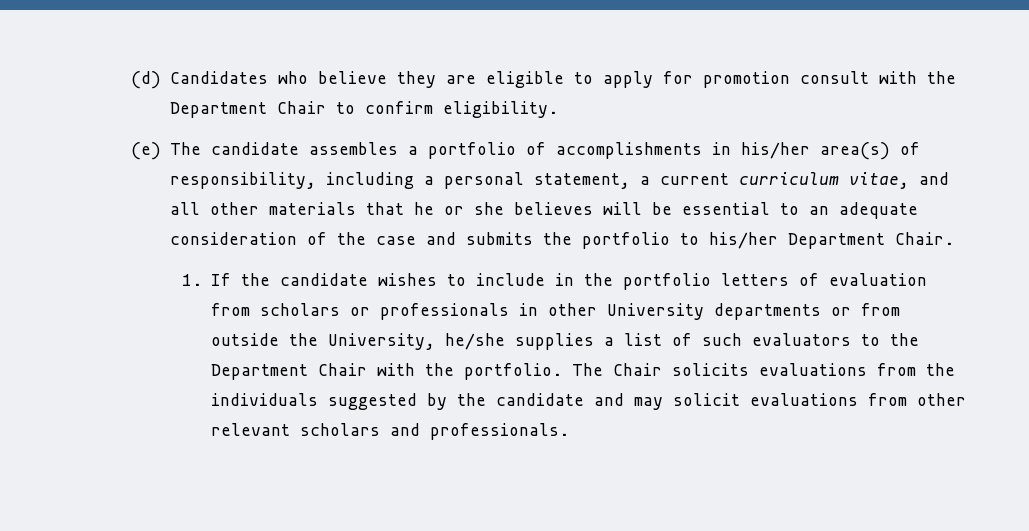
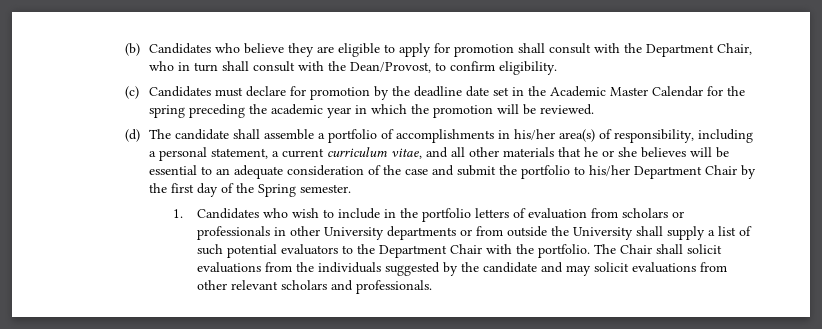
- (d) Candidates who believe they are eligible to apply for promotion consult with the Department Chair to confirm eligibility.
- (e) The candidate assembles a portfolio of accomplishments in his/her area(s) of responsibility, including a personal statement, a current curriculum vitae, and all other materials that he or she believes will be essential to an adequate consideration of the case and submits the portfolio to his/her Department Chair.
- 1. If the candidate wishes to include in the portfolio letters of evaluation from scholars or professionals in other University departments or from outside the University, he/she supplies a list of such evaluators to the Department Chair with the portfolio.
+ (b) Candidates who believe they are eligible to apply for promotion shall consult with the Department Chair, who in turn shall consult with the Dean/Provost, to confirm eligibility.
+ (c) Candidates must declare for promotion by the deadline date set in the Academic Master Calendar for the spring preceding the academic year in which the promotion will be reviewed.
+ (d) The candidate shall assemble a portfolio of accomplishments in his/her area(s) of responsibility, including a personal statement, a current curriculum vitae, and all other materials that he or she believes will be essential to an adequate consideration of the case and submit the portfolio to his/her Department Chair by the first day of the Spring semester.
+ 1. Candidates who wish to include in the portfolio letters of evaluation from scholars or professionals in other University departments or from outside the University shall supply a list of such potential evaluators to the Department Chair with the portfolio.
- The Chair solicits evaluations from the individuals suggested by the candidate and may solicit evaluations from other relevant scholars and professionals.
+ The Chair shall solicit evaluations from the individuals suggested by the candidate and may solicit evaluations from other relevant scholars and professionals.

